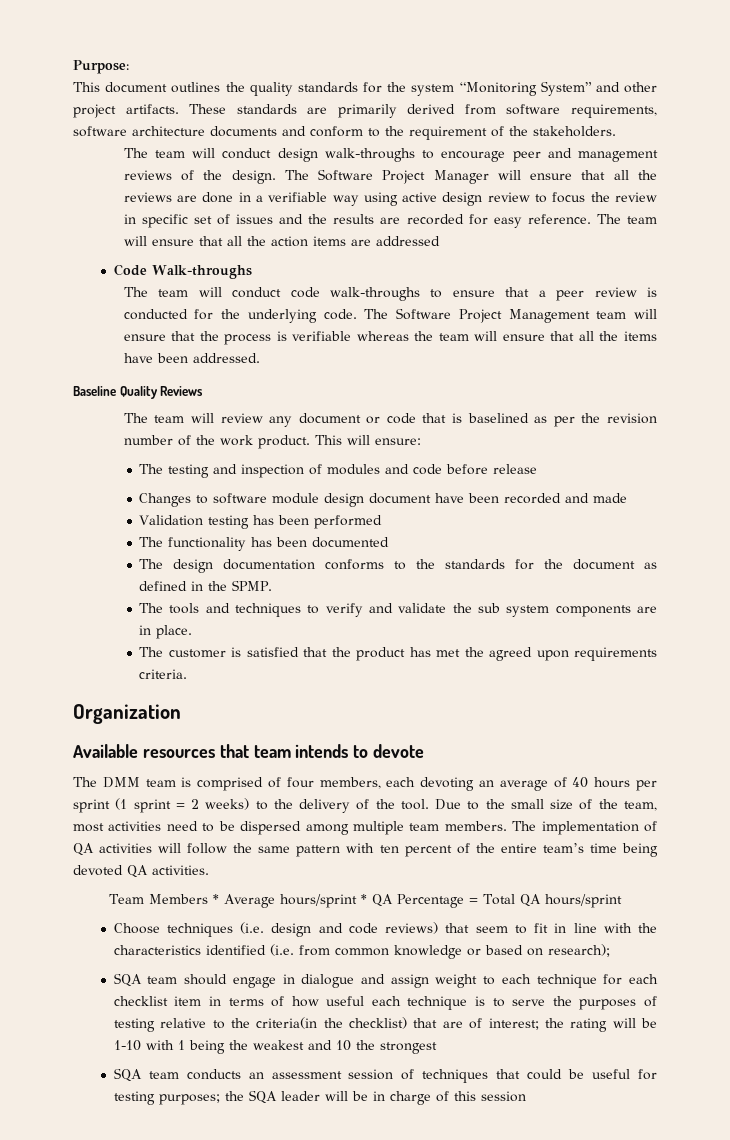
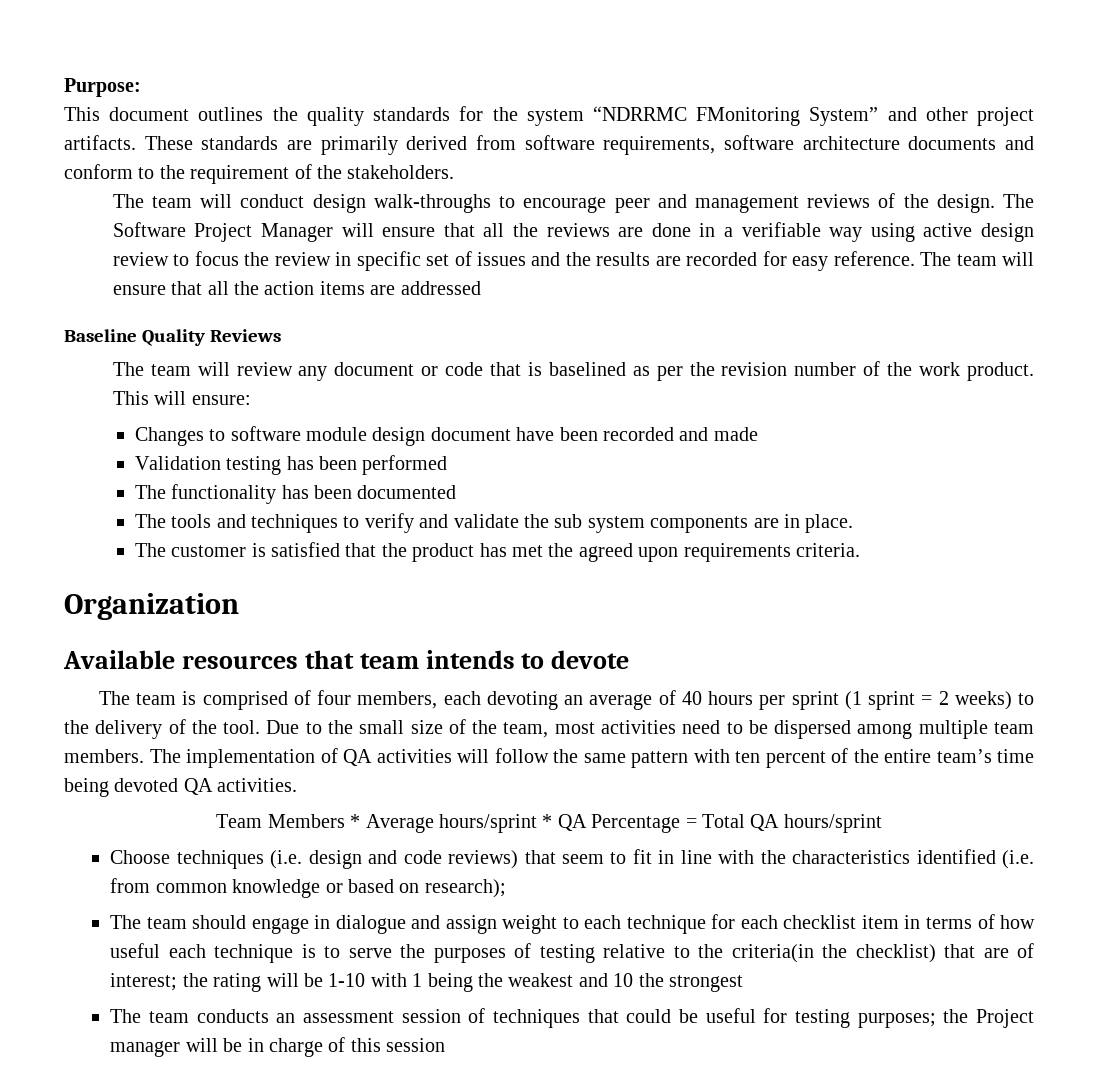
- This document outlines the quality standards for the system “Monitoring System” and other project artifacts.
+ This document outlines the quality standards for the system “NDRRMC FMonitoring System” and other project artifacts.
- Code Walk-throughs
- The team will conduct code walk-throughs to ensure that a peer review is conducted for the underlying code. The Software Project Management team will ensure that the process is verifiable whereas the team will ensure that all the items have been addressed.
- The testing and inspection of modules and code before release
- The design documentation conforms to the standards for the document as defined in the SPMP.
- The DMM team is comprised of four members, each devoting an average of 40 hours per sprint (1 sprint = 2 weeks) to the delivery of the tool.
+ The team is comprised of four members, each devoting an average of 40 hours per sprint (1 sprint = 2 weeks) to the delivery of the tool.
- SQA team should engage in dialogue and assign weight to each technique for each checklist item in terms of how useful each technique is to serve the purposes of testing relative to the criteria(in the checklist) that are of interest; the rating will be 1-10 with 1 being the weakest and 10 the strongest
+ The team should engage in dialogue and assign weight to each technique for each checklist item in terms of how useful each technique is to serve the purposes of testing relative to the criteria(in the checklist) that are of interest; the rating will be 1-10 with 1 being the weakest and 10 the strongest
- SQA team conducts an assessment session of techniques that could be useful for testing purposes; the SQA leader will be in charge of this session
+ The team conducts an assessment session of techniques that could be useful for testing purposes; the Project manager will be in charge of this session

